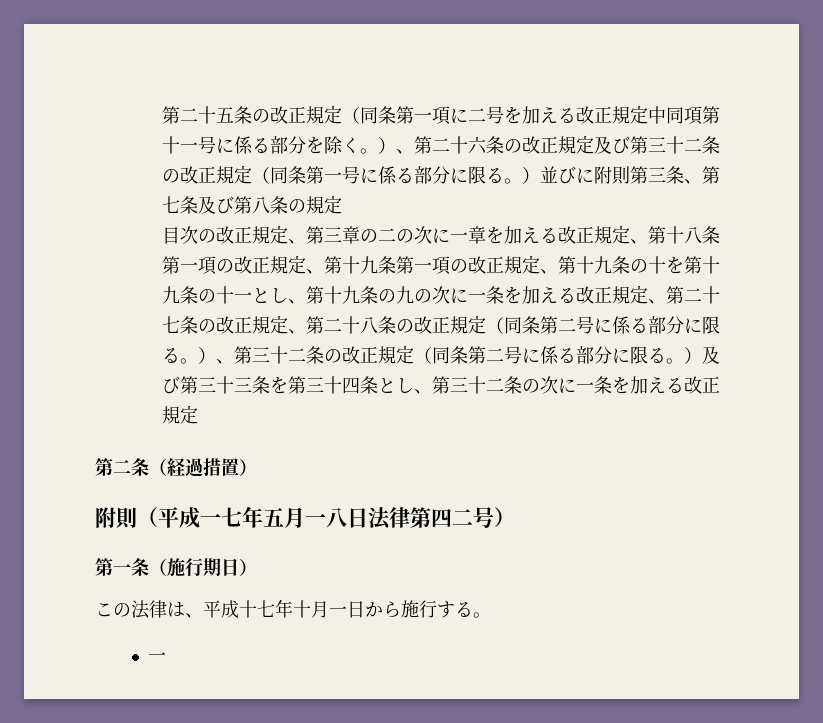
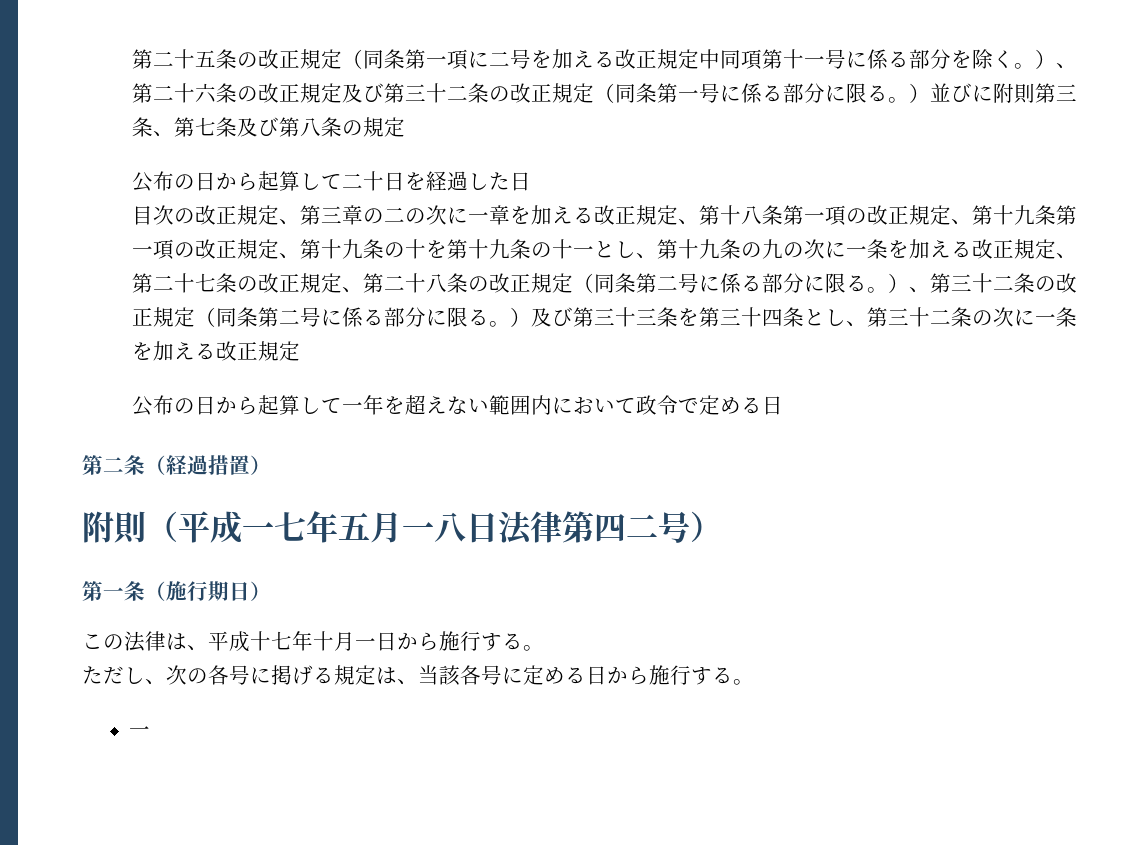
+ 公布の日から起算して二十日を経過した日
+ 公布の日から起算して一年を超えない範囲内において政令で定める日
+ ただし、次の各号に掲げる規定は、当該各号に定める日から施行する。

